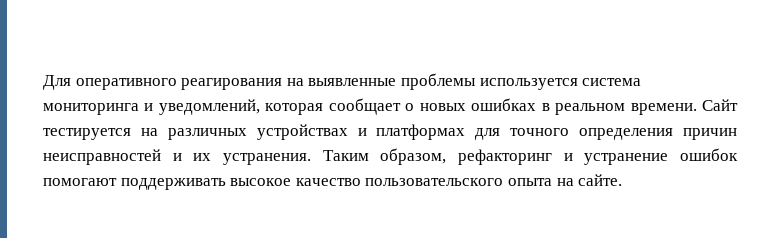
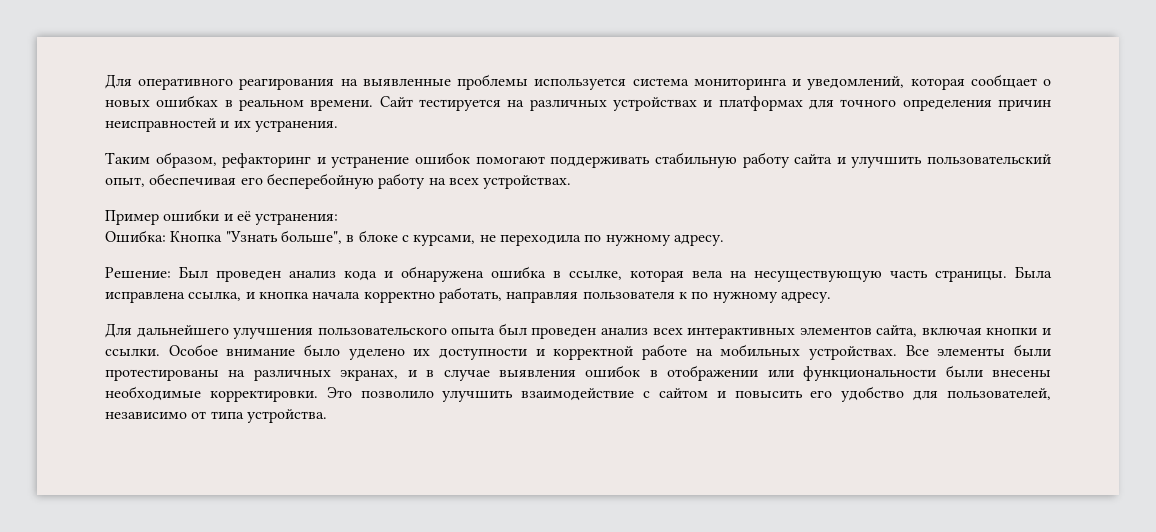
- Сайт тестируется на различных устройствах и платформах для точного определения причин неисправностей и их устранения. Таким образом, рефакторинг и устранение ошибок помогают поддерживать высокое качество пользовательского опыта на сайте.
+ Сайт тестируется на различных устройствах и платформах для точного определения причин неисправностей и их устранения.
+ Таким образом, рефакторинг и устранение ошибок помогают поддерживать стабильную работу сайта и улучшить пользовательский опыт, обеспечивая его бесперебойную работу на всех устройствах.
+ Пример ошибки и её устранения:
+ Ошибка: Кнопка "Узнать больше", в блоке с курсами, не переходила по нужному адресу.
+ Решение: Был проведен анализ кода и обнаружена ошибка в ссылке, которая вела на несуществующую часть страницы. Была исправлена ссылка, и кнопка начала корректно работать, направляя пользователя к по нужному адресу.
+ Для дальнейшего улучшения пользовательского опыта был проведен анализ всех интерактивных элементов сайта, включая кнопки и ссылки. Особое внимание было уделено их доступности и корректной работе на мобильных устройствах. Все элементы были протестированы на различных экранах, и в случае выявления ошибок в отображении или функциональности были внесены необходимые корректировки. Это позволило улучшить взаимодействие с сайтом и повысить его удобство для пользователей, независимо от типа устройства.

